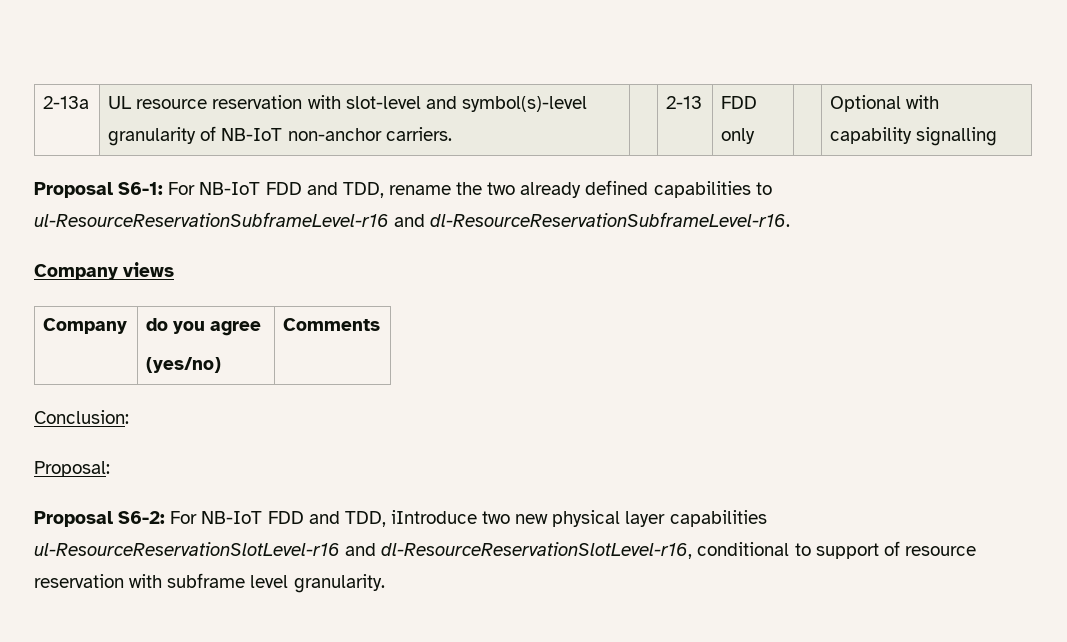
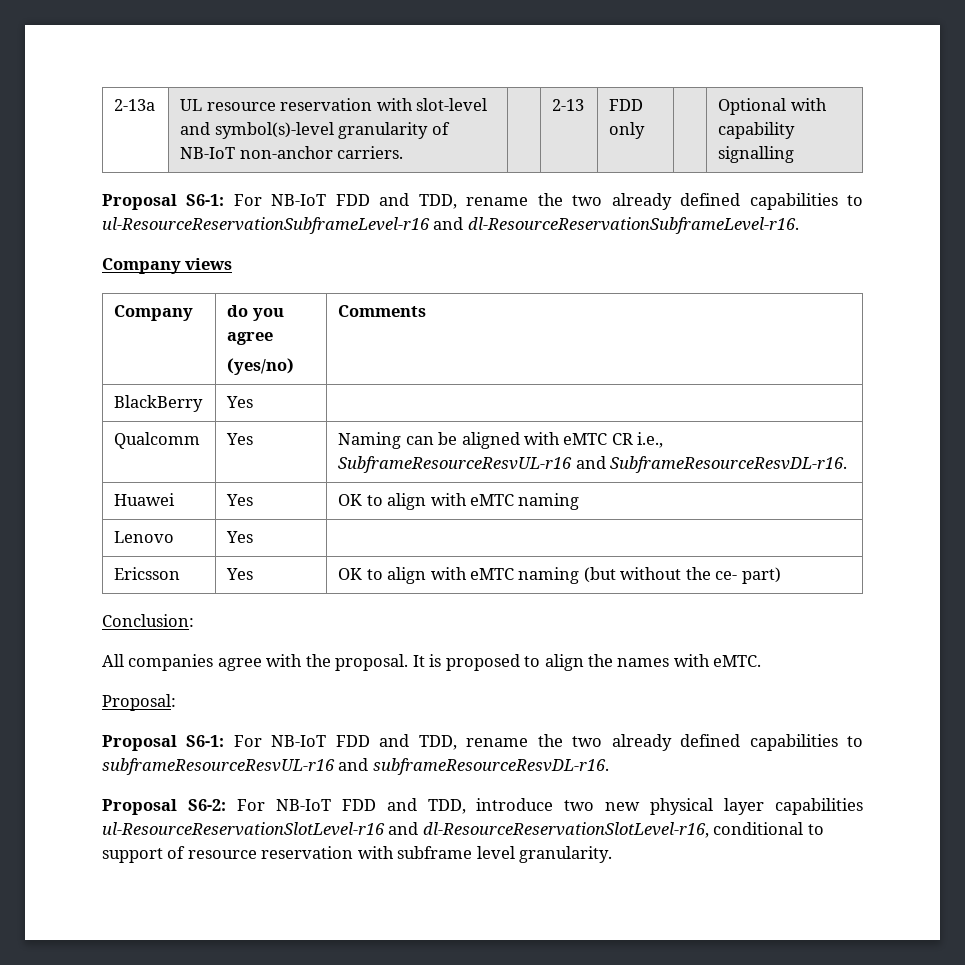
+ BlackBerry | Yes |
+ Qualcomm | Yes | Naming can be aligned with eMTC CR i.e., SubframeResourceResvUL-r16 and SubframeResourceResvDL-r16.
+ Huawei | Yes | OK to align with eMTC naming
+ Lenovo | Yes |
+ Ericsson | Yes | OK to align with eMTC naming (but without the ce- part)
  Conclusion:
+ All companies agree with the proposal. It is proposed to align the names with eMTC.
  Proposal:
+ Proposal S6-1: For NB-IoT FDD and TDD, rename the two already defined capabilities to subframeResourceResvUL-r16 and subframeResourceResvDL-r16.
- Proposal S6-2: For NB-IoT FDD and TDD, iIntroduce two new physical layer capabilities ul-ResourceReservationSlotLevel-r16 and dl-ResourceReservationSlotLevel-r16, conditional to support of resource reservation with subframe level granularity.
+ Proposal S6-2: For NB-IoT FDD and TDD, introduce two new physical layer capabilities ul-ResourceReservationSlotLevel-r16 and dl-ResourceReservationSlotLevel-r16, conditional to support of resource reservation with subframe level granularity.

